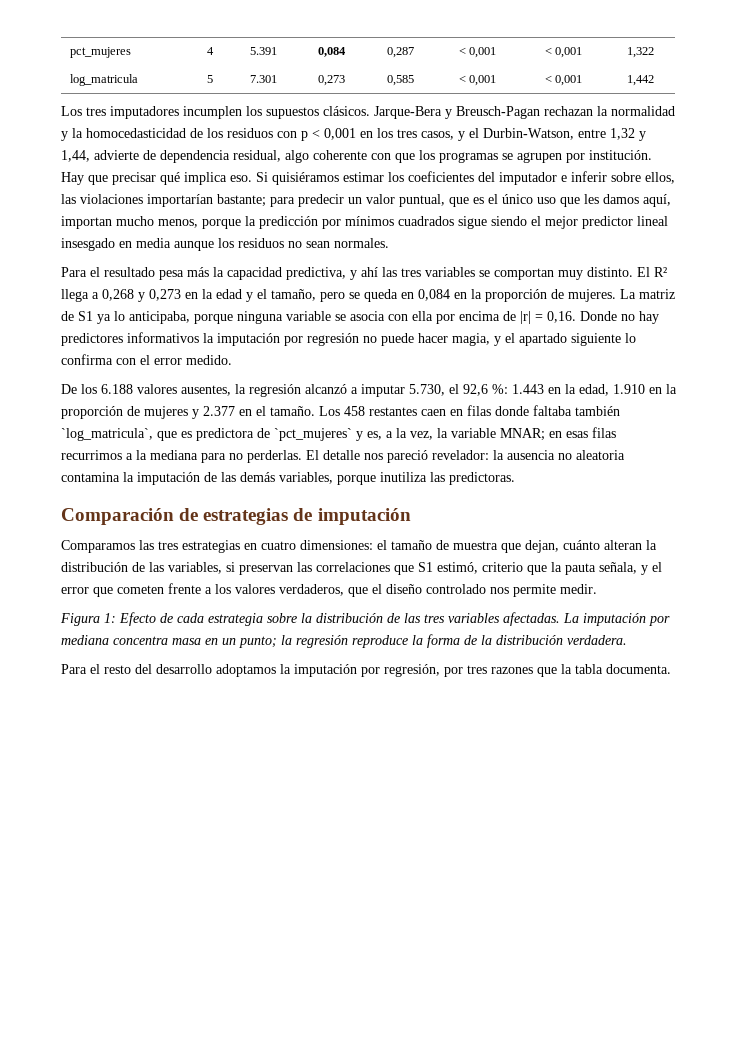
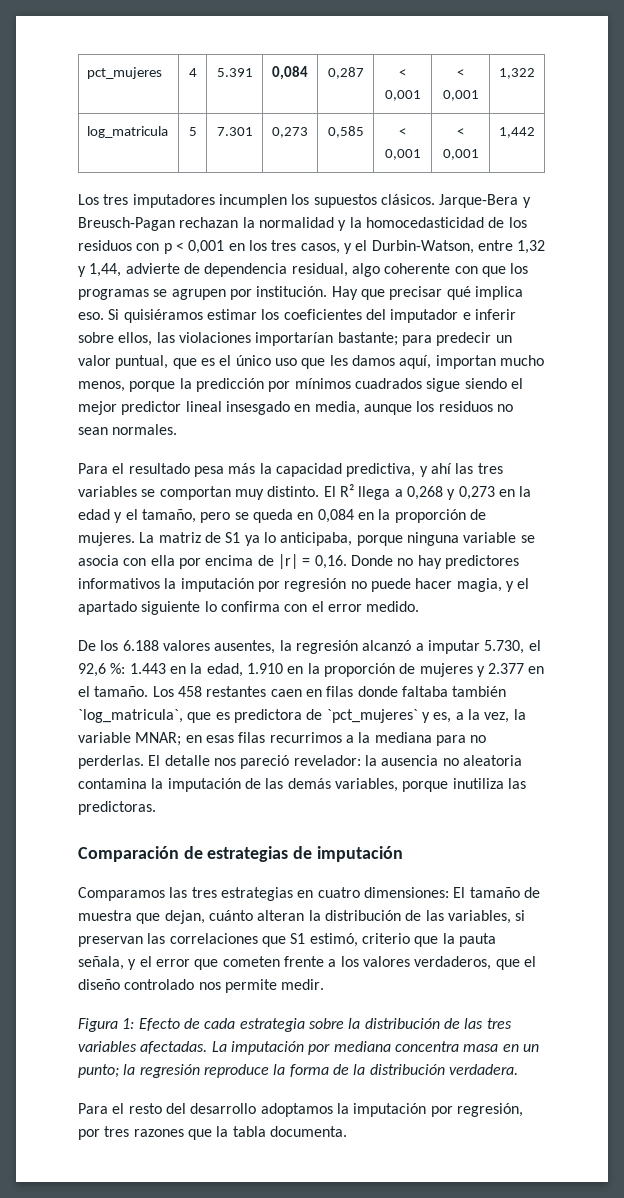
- Si quisiéramos estimar los coeficientes del imputador e inferir sobre ellos, las violaciones importarían bastante; para predecir un valor puntual, que es el único uso que les damos aquí, importan mucho menos, porque la predicción por mínimos cuadrados sigue siendo el mejor predictor lineal insesgado en media aunque los residuos no sean normales.
+ Si quisiéramos estimar los coeficientes del imputador e inferir sobre ellos, las violaciones importarían bastante; para predecir un valor puntual, que es el único uso que les damos aquí, importan mucho menos, porque la predicción por mínimos cuadrados sigue siendo el mejor predictor lineal insesgado en media, aunque los residuos no sean normales.
- Comparamos las tres estrategias en cuatro dimensiones: el tamaño de muestra que dejan, cuánto alteran la distribución de las variables, si preservan las correlaciones que S1 estimó, criterio que la pauta señala, y el error que cometen frente a los valores verdaderos, que el diseño controlado nos permite medir.
+ Comparamos las tres estrategias en cuatro dimensiones: El tamaño de muestra que dejan, cuánto alteran la distribución de las variables, si preservan las correlaciones que S1 estimó, criterio que la pauta señala, y el error que cometen frente a los valores verdaderos, que el diseño controlado nos permite medir.

